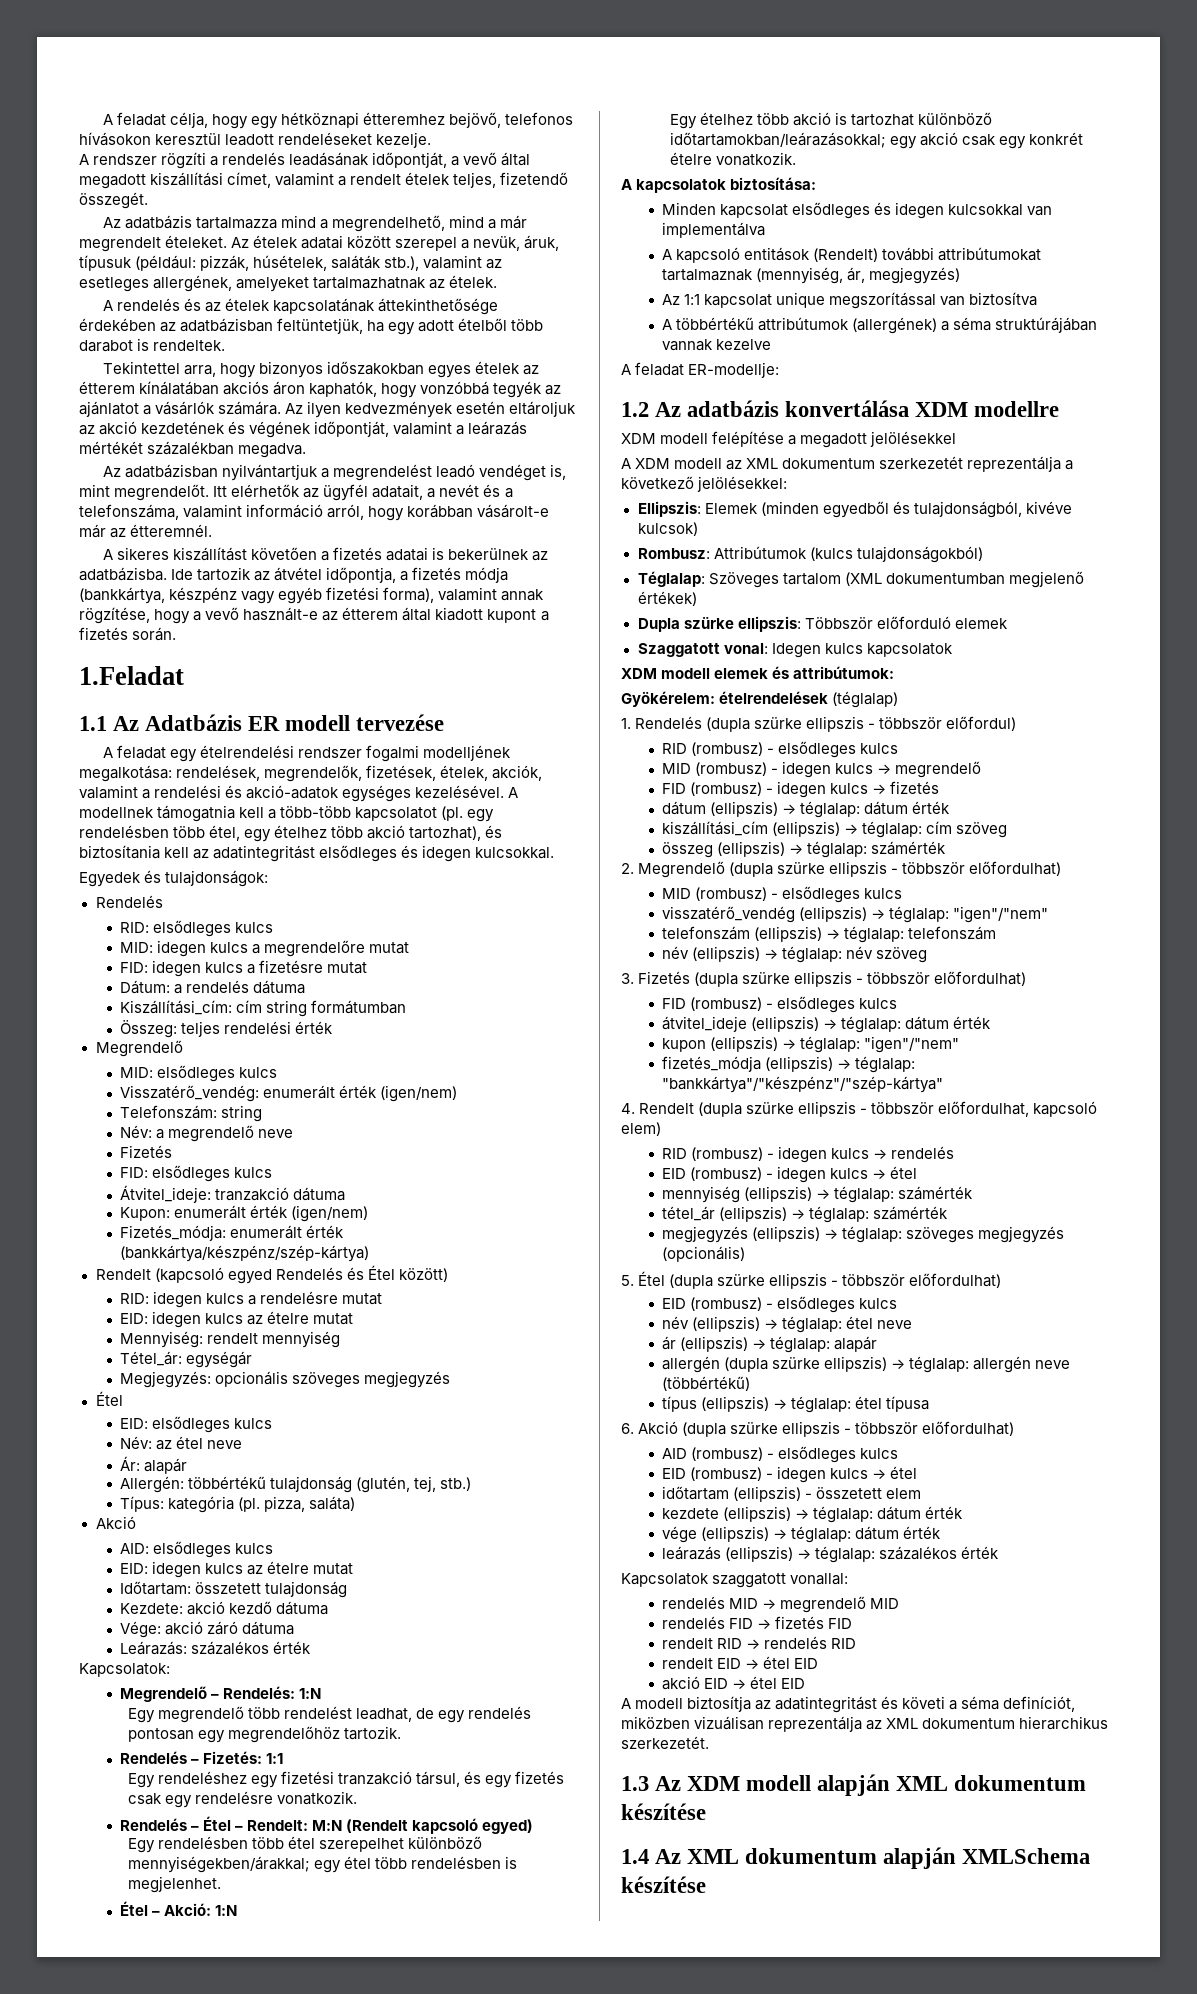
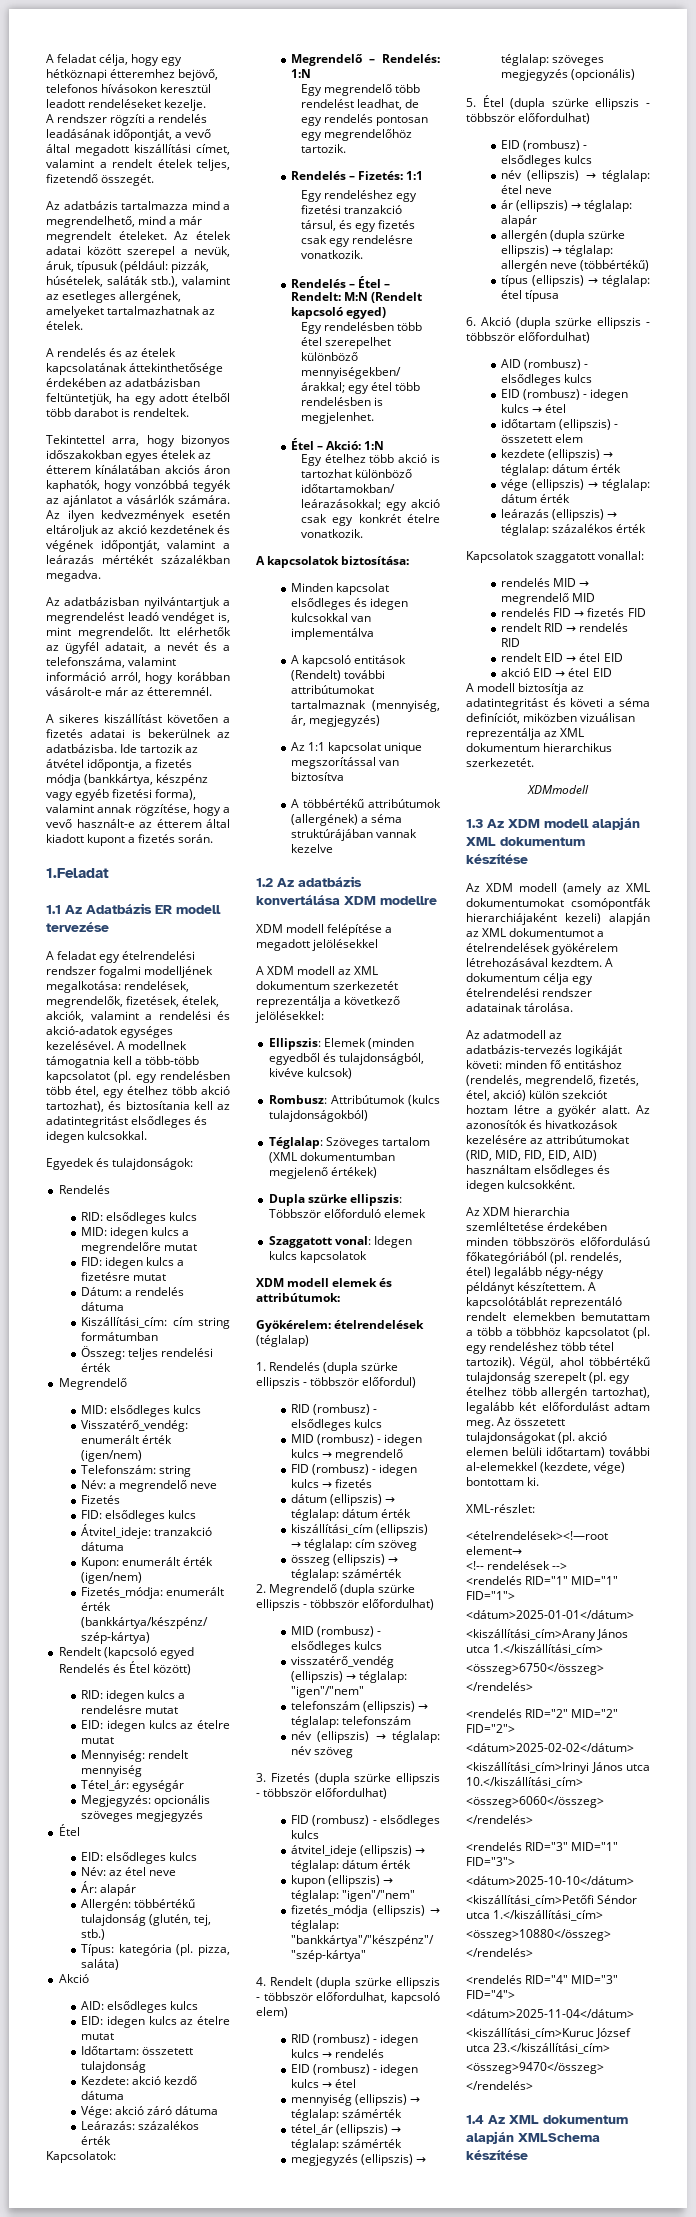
- A feladat ER-modellje:
+ XDMmodell
+ Az XDM modell (amely az XML dokumentumokat csomópontfák hierarchiájaként kezeli) alapján az XML dokumentumot a ételrendelések gyökérelem létrehozásával kezdtem. A dokumentum célja egy ételrendelési rendszer adatainak tárolása.
+ Az adatmodell az adatbázis-tervezés logikáját követi: minden fő entitáshoz (rendelés, megrendelő, fizetés, étel, akció) külön szekciót hoztam létre a gyökér alatt. Az azonosítók és hivatkozások kezelésére az attribútumokat (RID, MID, FID, EID, AID) használtam elsődleges és idegen kulcsokként.
+ Az XDM hierarchia szemléltetése érdekében minden többszörös előfordulású főkategóriából (pl. rendelés, étel) legalább négy-négy példányt készítettem. A kapcsolótáblát reprezentáló rendelt elemekben bemutattam a több a többhöz kapcsolatot (pl. egy rendeléshez több tétel tartozik). Végül, ahol többértékű tulajdonság szerepelt (pl. egy ételhez több allergén tartozhat), legalább két előfordulást adtam meg. Az összetett tulajdonságokat (pl. akció elemen belüli időtartam) további al-elemekkel (kezdete, vége) bontottam ki.
+ XML-részlet:
+ <ételrendelések><!—root element→
+ <!-- rendelések -->
+ <rendelés RID="1" MID="1" FID="1">
+ <dátum>2025-01-01</dátum>
+ <kiszállítási_cím>Arany János utca 1.</kiszállítási_cím>
+ <összeg>6750</összeg>
+ </rendelés>
+ <rendelés RID="2" MID="2" FID="2">
+ <dátum>2025-02-02</dátum>
+ <kiszállítási_cím>Irinyi János utca 10.</kiszállítási_cím>
+ <összeg>6060</összeg>
+ </rendelés>
+ <rendelés RID="3" MID="1" FID="3">
+ <dátum>2025-10-10</dátum>
+ <kiszállítási_cím>Petőfi Séndor utca 1.</kiszállítási_cím>
+ <összeg>10880</összeg>
+ </rendelés>
+ <rendelés RID="4" MID="3" FID="4">
+ <dátum>2025-11-04</dátum>
+ <kiszállítási_cím>Kuruc József utca 23.</kiszállítási_cím>
+ <összeg>9470</összeg>
+ </rendelés>

